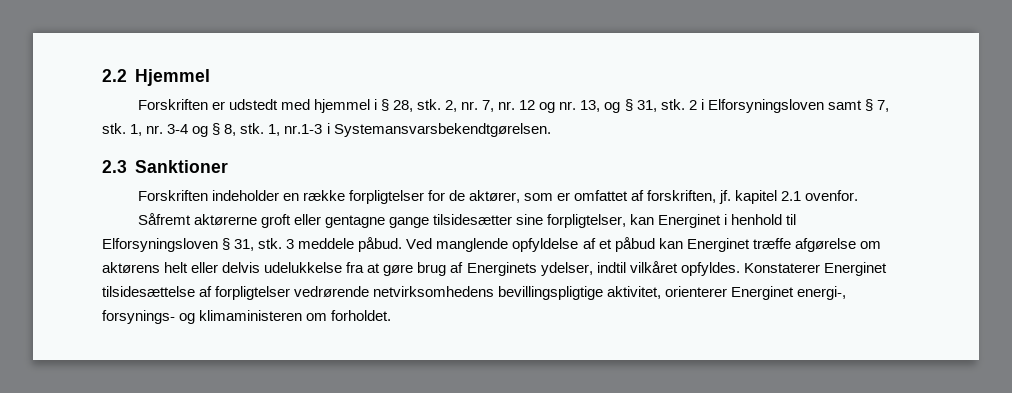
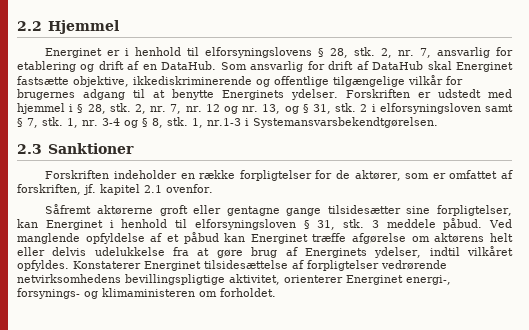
+ Energinet er i henhold til elforsyningslovens § 28, stk. 2, nr. 7, ansvarlig for etablering og drift af en DataHub. Som ansvarlig for drift af DataHub skal Energinet fastsætte objektive, ikkediskriminerende og offentlige tilgængelige vilkår for brugernes adgang til at benytte Energinets ydelser.
- 2 i Elforsyningsloven samt § 7, stk.
+ 2 i elforsyningsloven samt § 7, stk.
- Såfremt aktørerne groft eller gentagne gange tilsidesætter sine forpligtelser, kan Energinet i henhold til Elforsyningsloven § 31, stk.
+ Såfremt aktørerne groft eller gentagne gange tilsidesætter sine forpligtelser, kan Energinet i henhold til elforsyningsloven § 31, stk.

